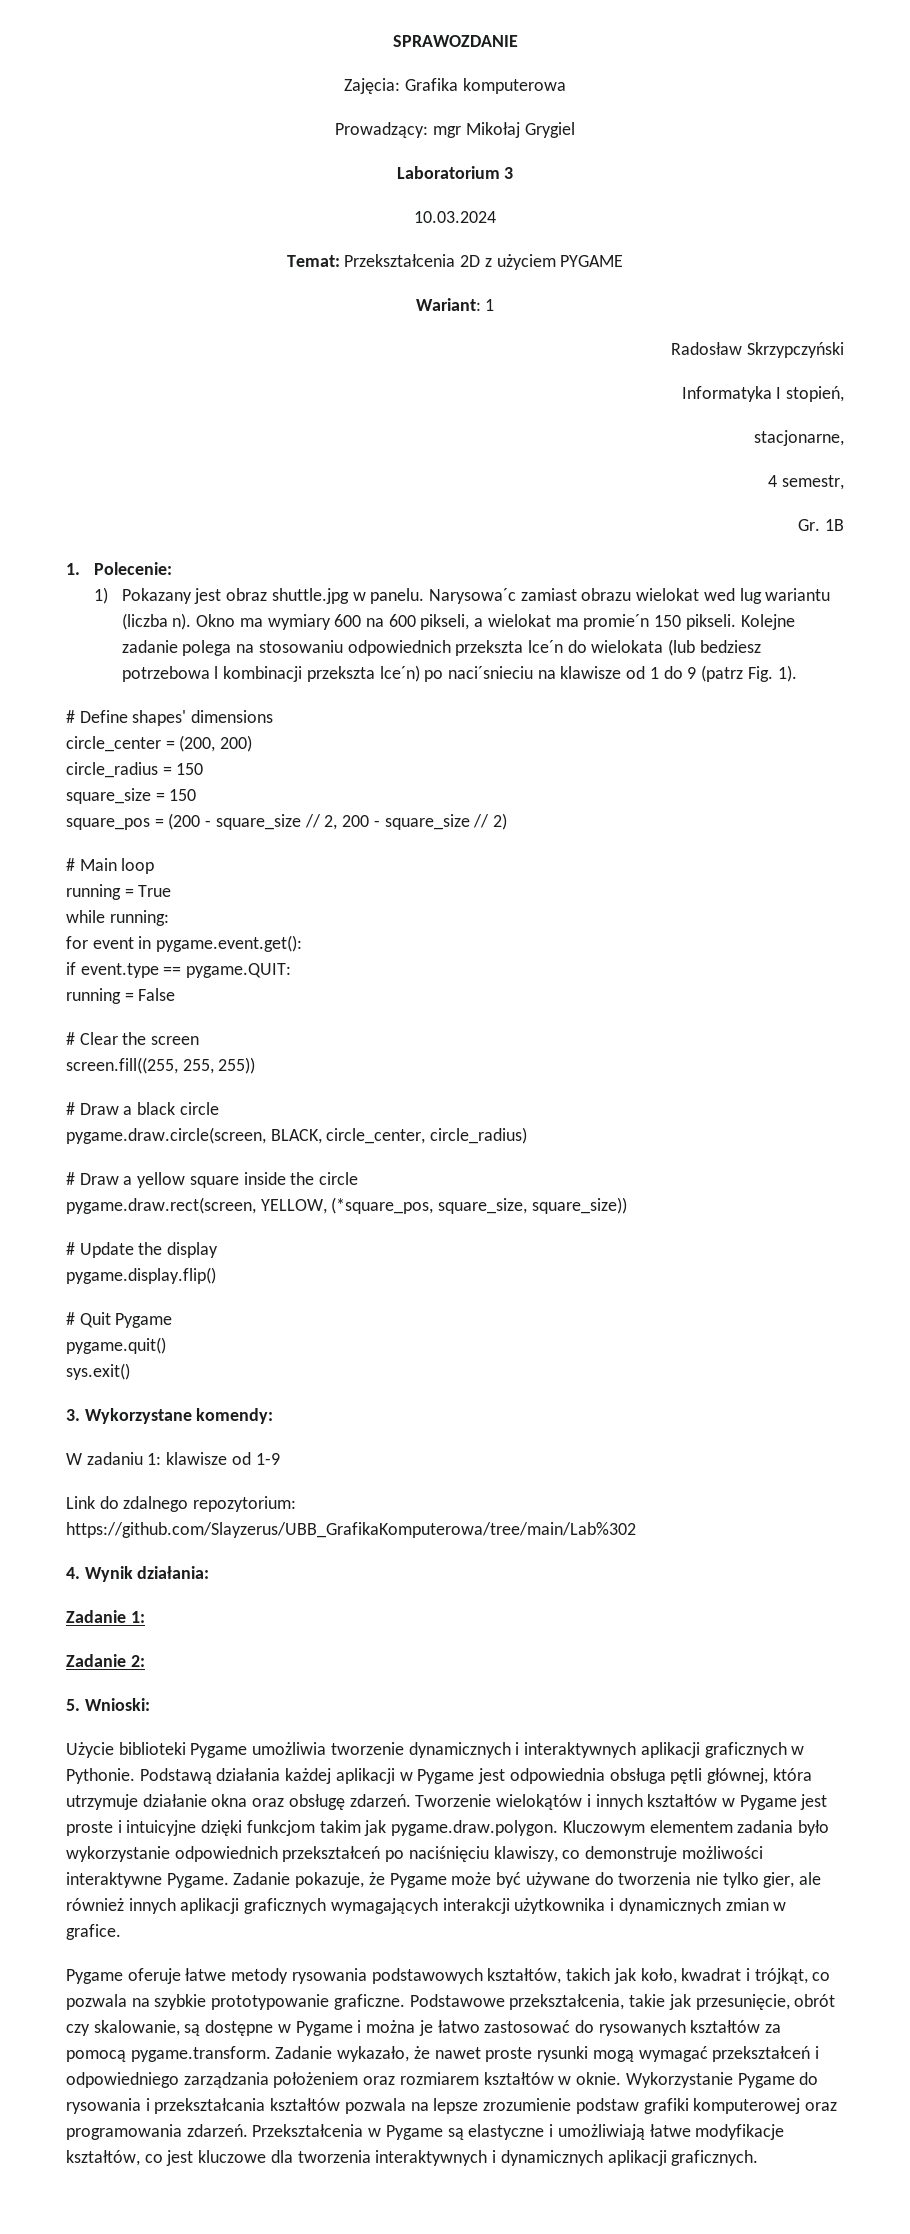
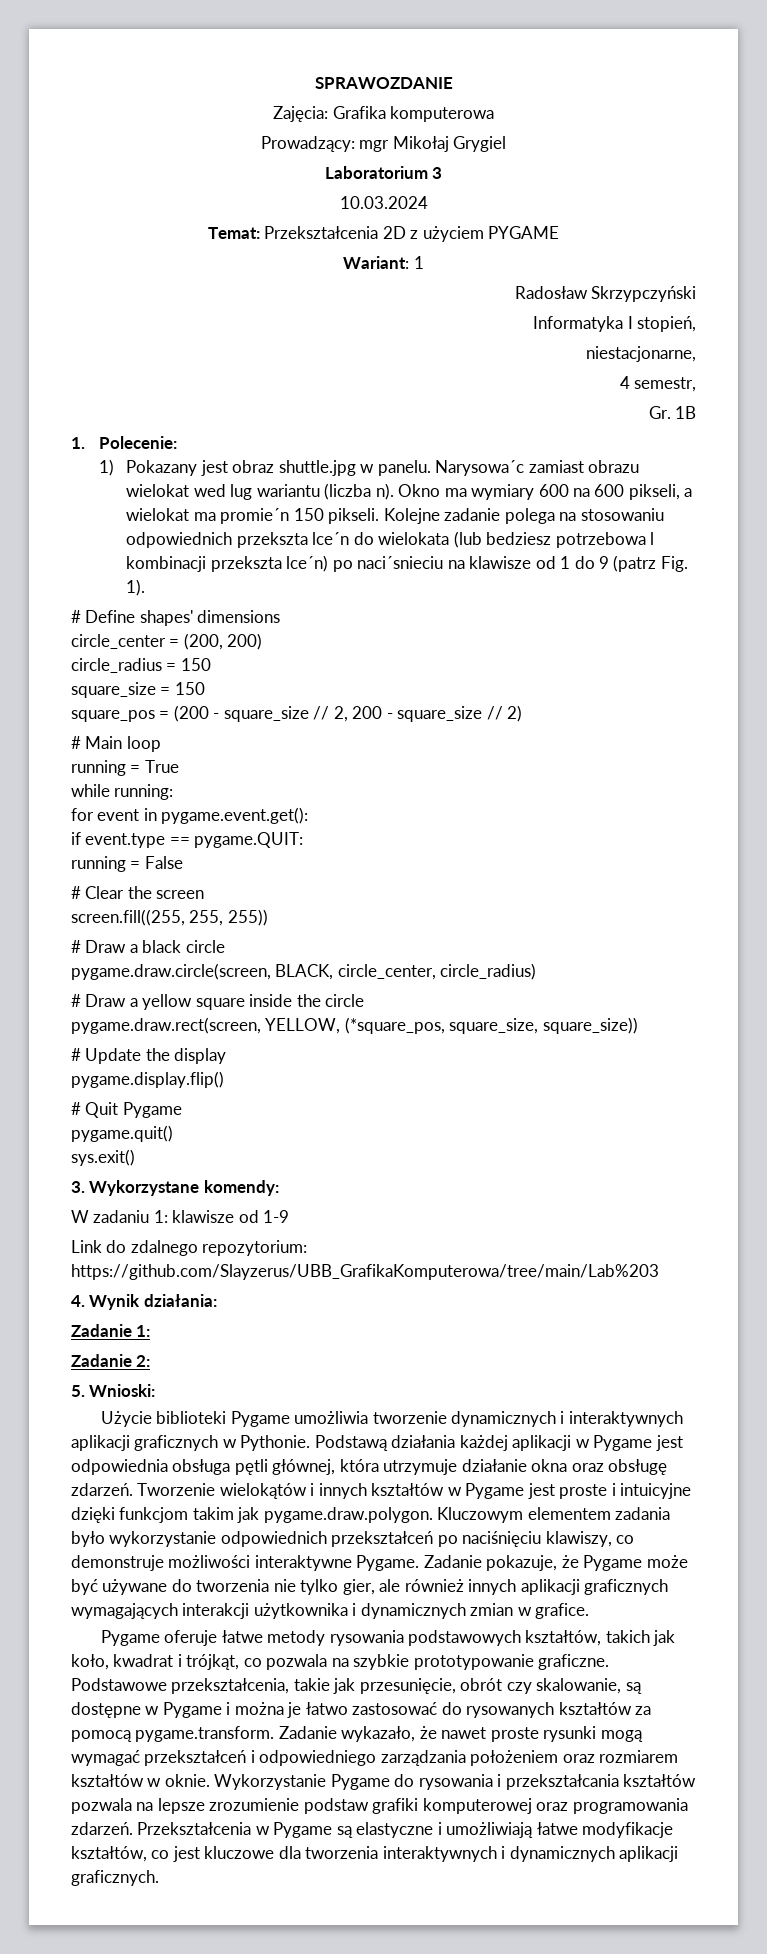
- stacjonarne,
+ niestacjonarne,
- Link do zdalnego repozytorium: https://github.com/Slayzerus/UBB_GrafikaKomputerowa/tree/main/Lab%302
+ Link do zdalnego repozytorium: https://github.com/Slayzerus/UBB_GrafikaKomputerowa/tree/main/Lab%203

